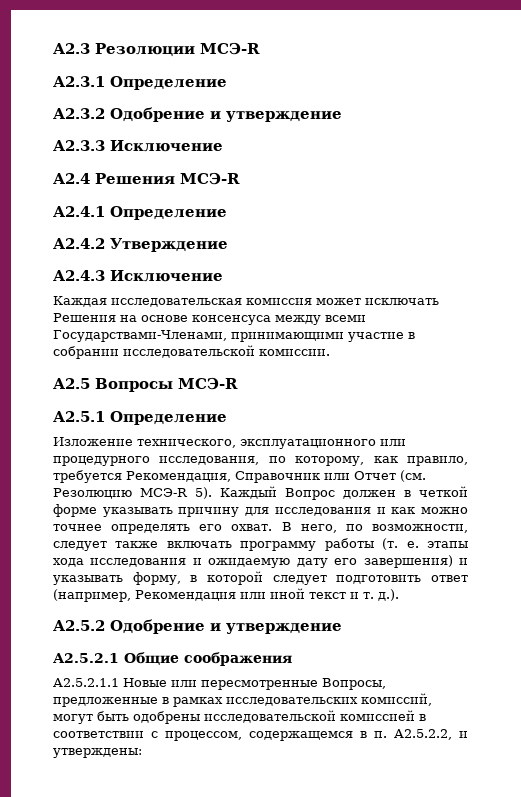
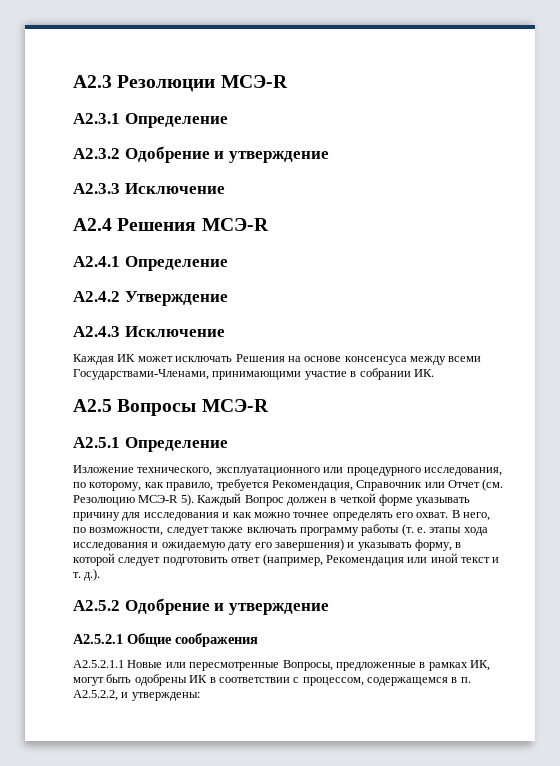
- Каждая исследовательская комиссия может исключать Решения на основе консенсуса между всеми Государствами-Членами, принимающими участие в собрании исследовательской комиссии.
+ Каждая ИК может исключать Решения на основе консенсуса между всеми Государствами-Членами, принимающими участие в собрании ИК.
- А2.5.2.1.1 Новые или пересмотренные Вопросы, предложенные в рамках исследовательских комиссий, могут быть одобрены исследовательской комиссией в соответствии с процессом, содержащемся в п. А2.5.2.2, и утверждены:
+ А2.5.2.1.1 Новые или пересмотренные Вопросы, предложенные в рамках ИК, могут быть одобрены ИК в соответствии с процессом, содержащемся в п. А2.5.2.2, и утверждены:

